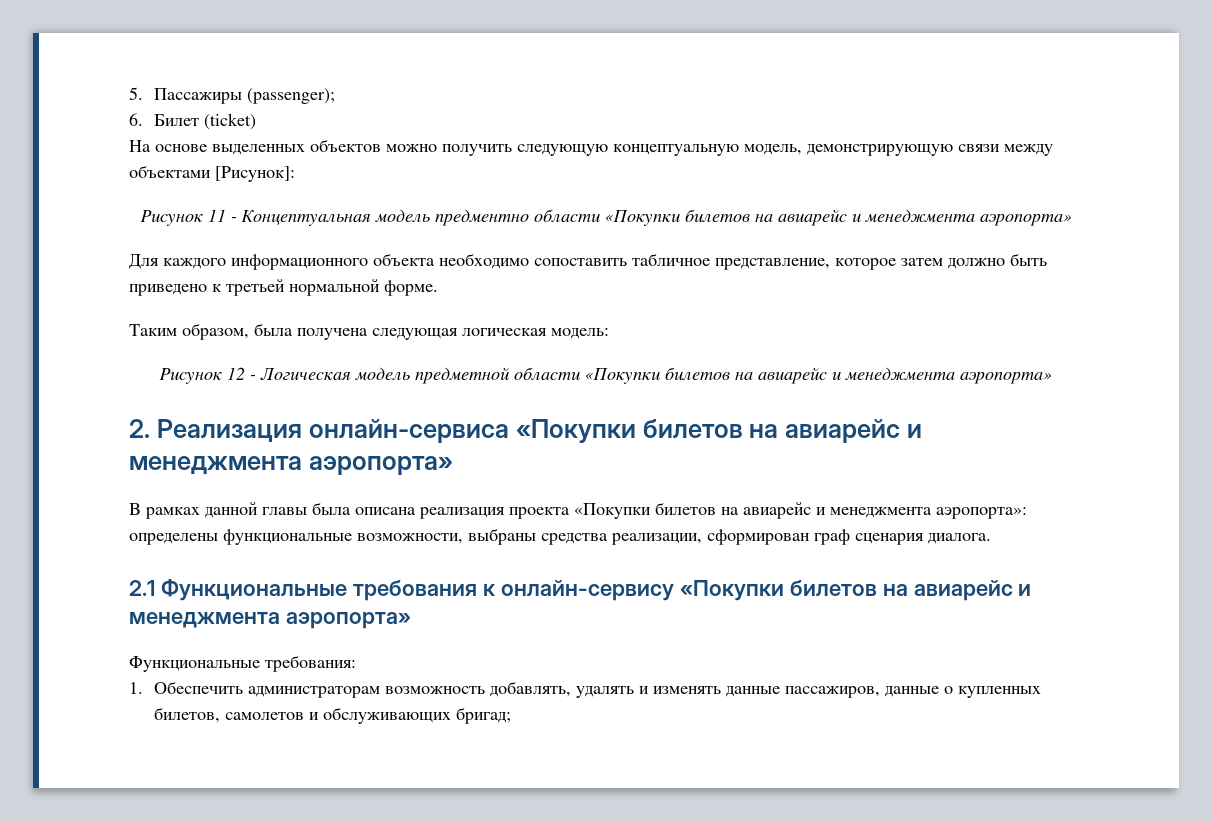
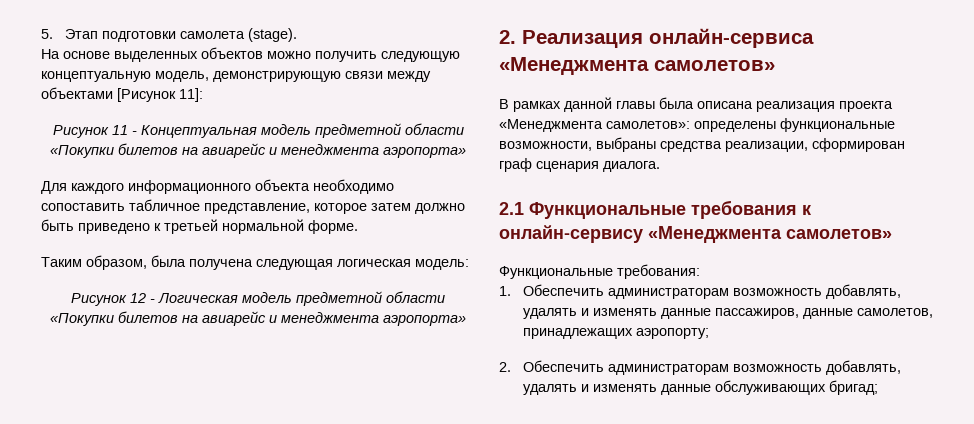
- 5. Пассажиры (passenger);
- 6. Билет (ticket)
+ 5. Этап подготовки самолета (stage).
- На основе выделенных объектов можно получить следующую концептуальную модель, демонстрирующую связи между объектами [Рисунок]:
+ На основе выделенных объектов можно получить следующую концептуальную модель, демонстрирующую связи между объектами [Рисунок 11]:
- Рисунок 11 - Концептуальная модель предментно области «Покупки билетов на авиарейс и менеджмента аэропорта»
+ Рисунок 11 - Концептуальная модель предметной области «Покупки билетов на авиарейс и менеджмента аэропорта»
- 2. Реализация онлайн-сервиса «Покупки билетов на авиарейс и менеджмента аэропорта»
+ 2. Реализация онлайн-сервиса «Менеджмента самолетов»
- В рамках данной главы была описана реализация проекта «Покупки билетов на авиарейс и менеджмента аэропорта»: определены функциональные возможности, выбраны средства реализации, сформирован граф сценария диалога.
+ В рамках данной главы была описана реализация проекта «Менеджмента самолетов»: определены функциональные возможности, выбраны средства реализации, сформирован граф сценария диалога.
- 2.1 Функциональные требования к онлайн-сервису «Покупки билетов на авиарейс и менеджмента аэропорта»
+ 2.1 Функциональные требования к онлайн-сервису «Менеджмента самолетов»
- 1. Обеспечить администраторам возможность добавлять, удалять и изменять данные пассажиров, данные о купленных билетов, самолетов и обслуживающих бригад;
+ 1. Обеспечить администраторам возможность добавлять, удалять и изменять данные пассажиров, данные самолетов, принадлежащих аэропорту;
+ 2. Обеспечить администраторам возможность добавлять, удалять и изменять данные обслуживающих бригад;

